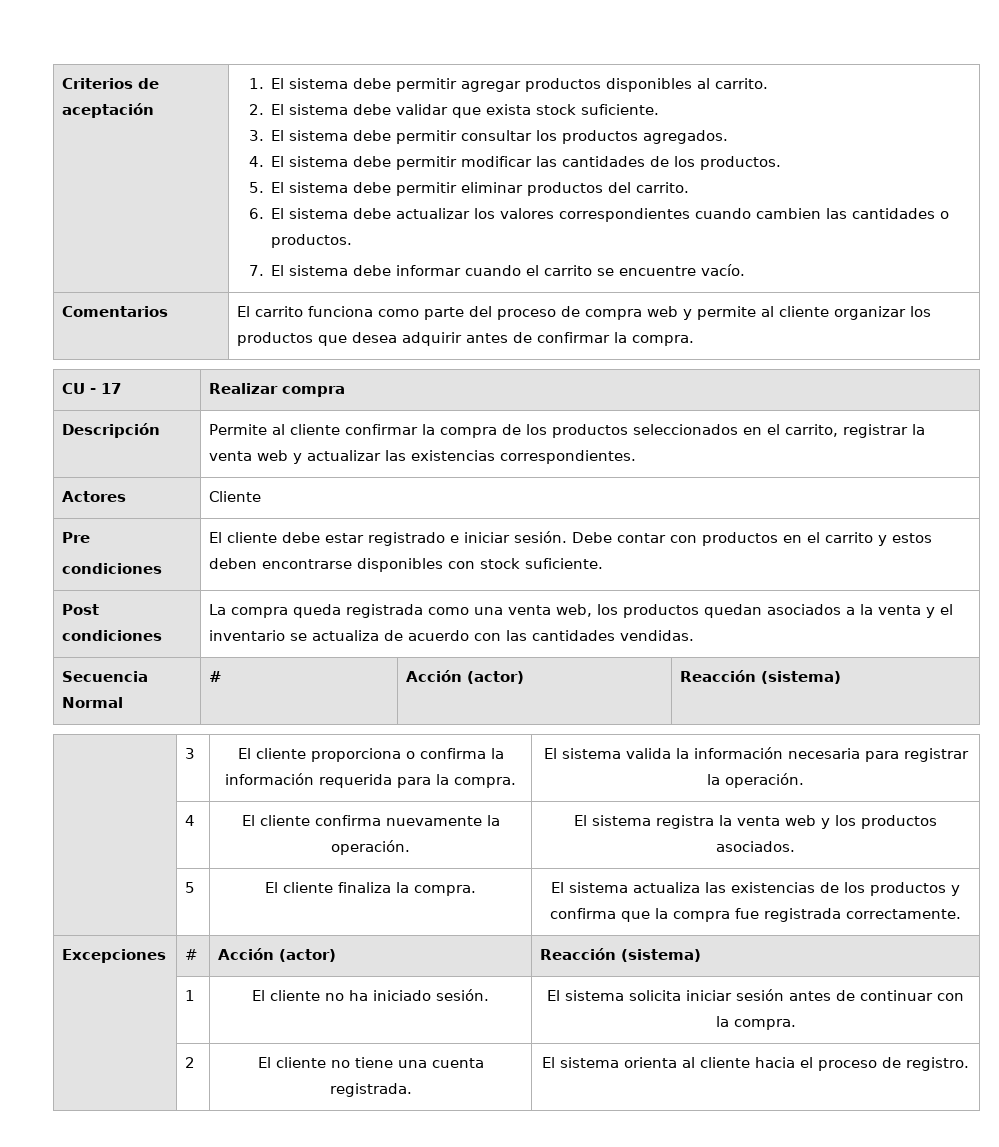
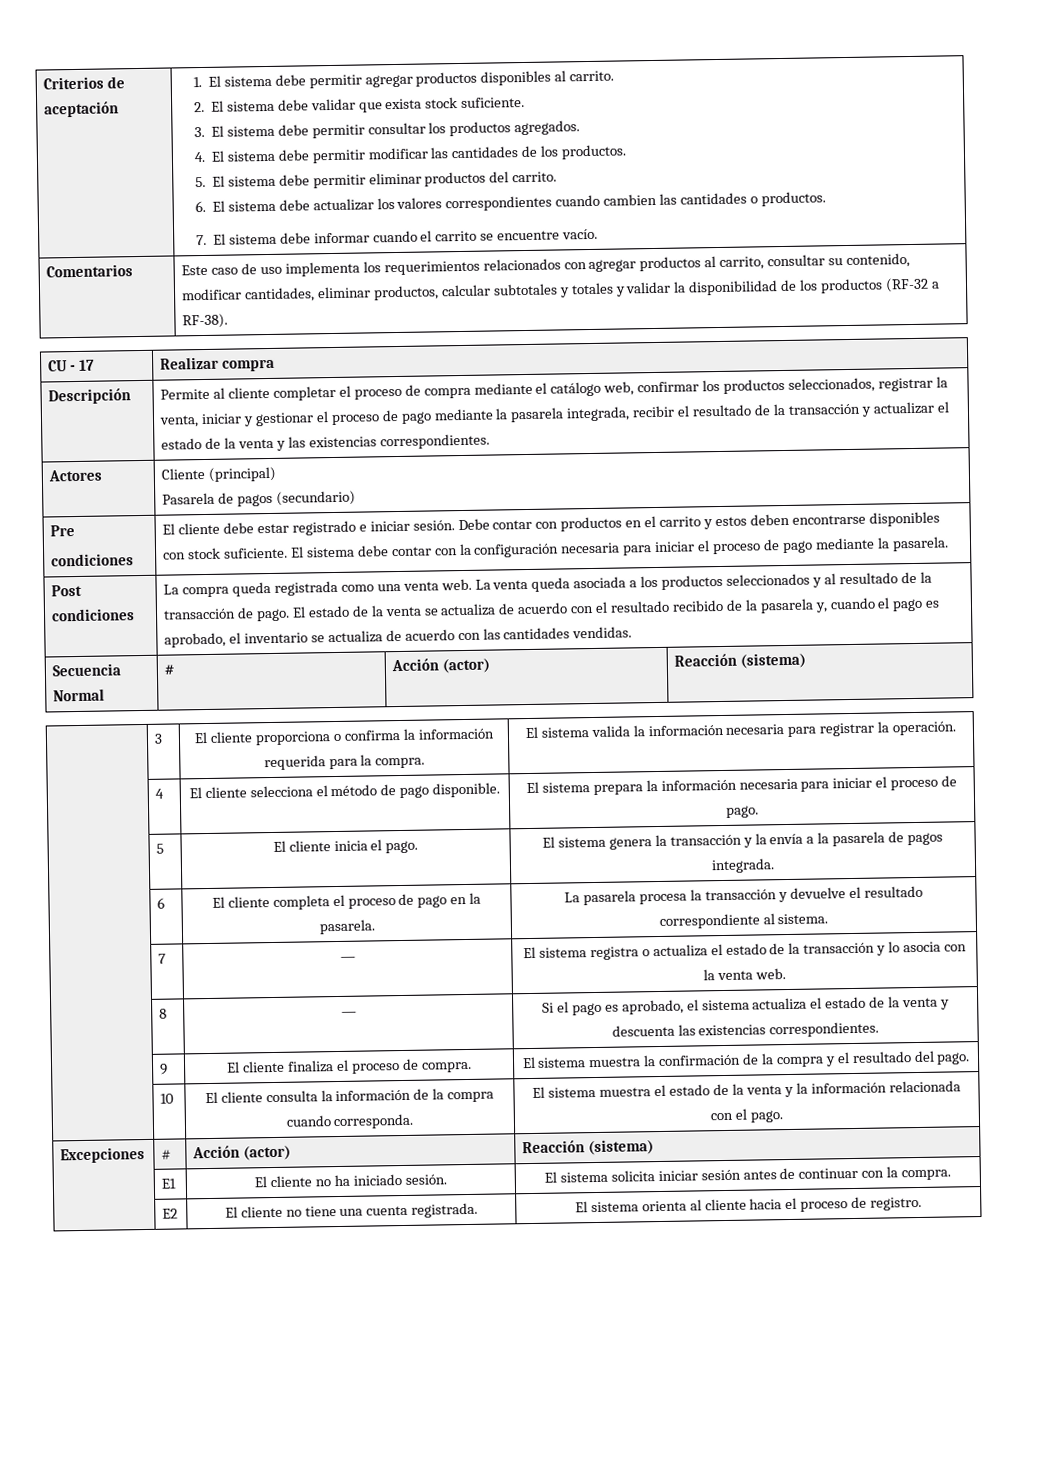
- Comentarios | El carrito funciona como parte del proceso de compra web y permite al cliente organizar los productos que desea adquirir antes de confirmar la compra.
+ Comentarios | Este caso de uso implementa los requerimientos relacionados con agregar productos al carrito, consultar su contenido, modificar cantidades, eliminar productos, calcular subtotales y totales y validar la disponibilidad de los productos (RF-32 a RF-38).
- Permite al cliente confirmar la compra de los productos seleccionados en el carrito, registrar la venta web y actualizar las existencias correspondientes.
+ Permite al cliente completar el proceso de compra mediante el catálogo web, confirmar los productos seleccionados, registrar la venta, iniciar y gestionar el proceso de pago mediante la pasarela integrada, recibir el resultado de la transacción y actualizar el estado de la venta y las existencias correspondientes.
- Actores | Cliente
+ Actores | Cliente (principal)
+ Pasarela de pagos (secundario)
+ El sistema debe contar con la configuración necesaria para iniciar el proceso de pago mediante la pasarela.
- La compra queda registrada como una venta web, los productos quedan asociados a la venta y el inventario se actualiza de acuerdo con las cantidades vendidas.
+ La compra queda registrada como una venta web. La venta queda asociada a los productos seleccionados y al resultado de la transacción de pago. El estado de la venta se actualiza de acuerdo con el resultado recibido de la pasarela y, cuando el pago es aprobado, el inventario se actualiza de acuerdo con las cantidades vendidas.
- | 4 | El cliente confirma nuevamente la operación. | El sistema registra la venta web y los productos asociados.
- | 5 | El cliente finaliza la compra. | El sistema actualiza las existencias de los productos y confirma que la compra fue registrada correctamente.
+ | 4 | El cliente selecciona el método de pago disponible. | El sistema prepara la información necesaria para iniciar el proceso de pago.
+ | 5 | El cliente inicia el pago. | El sistema genera la transacción y la envía a la pasarela de pagos integrada.
+ | 6 | El cliente completa el proceso de pago en la pasarela. | La pasarela procesa la transacción y devuelve el resultado correspondiente al sistema.
+ | 7 | — | El sistema registra o actualiza el estado de la transacción y lo asocia con la venta web.
+ | 8 | — | Si el pago es aprobado, el sistema actualiza el estado de la venta y descuenta las existencias correspondientes.
+ | 9 | El cliente finaliza el proceso de compra. | El sistema muestra la confirmación de la compra y el resultado del pago.
+ | 10 | El cliente consulta la información de la compra cuando corresponda. | El sistema muestra el estado de la venta y la información relacionada con el pago.
- | 1 | El cliente no ha iniciado sesión. | El sistema solicita iniciar sesión antes de continuar con la compra.
+ | E1 | El cliente no ha iniciado sesión. | El sistema solicita iniciar sesión antes de continuar con la compra.
- | 2 | El cliente no tiene una cuenta registrada. | El sistema orienta al cliente hacia el proceso de registro.
+ | E2 | El cliente no tiene una cuenta registrada. | El sistema orienta al cliente hacia el proceso de registro.

